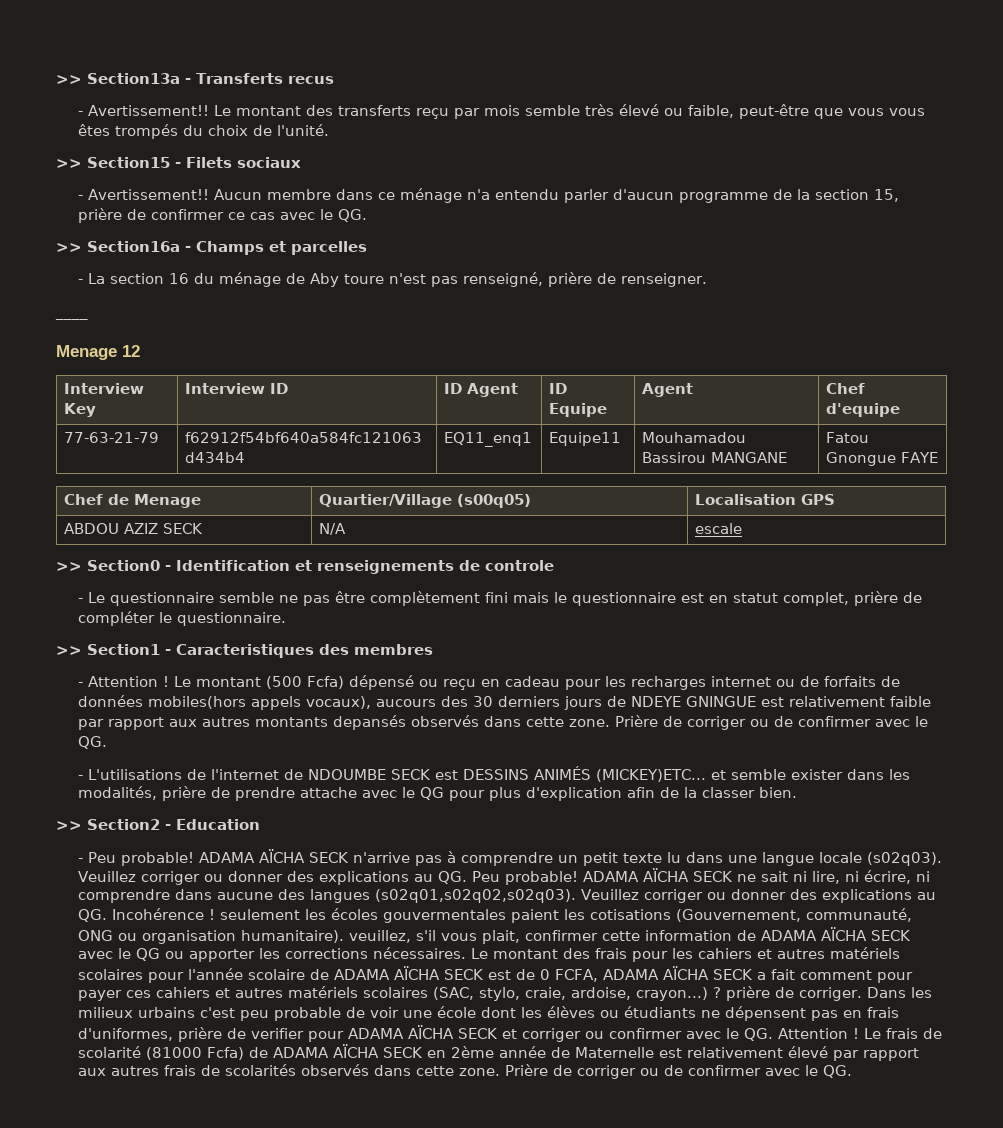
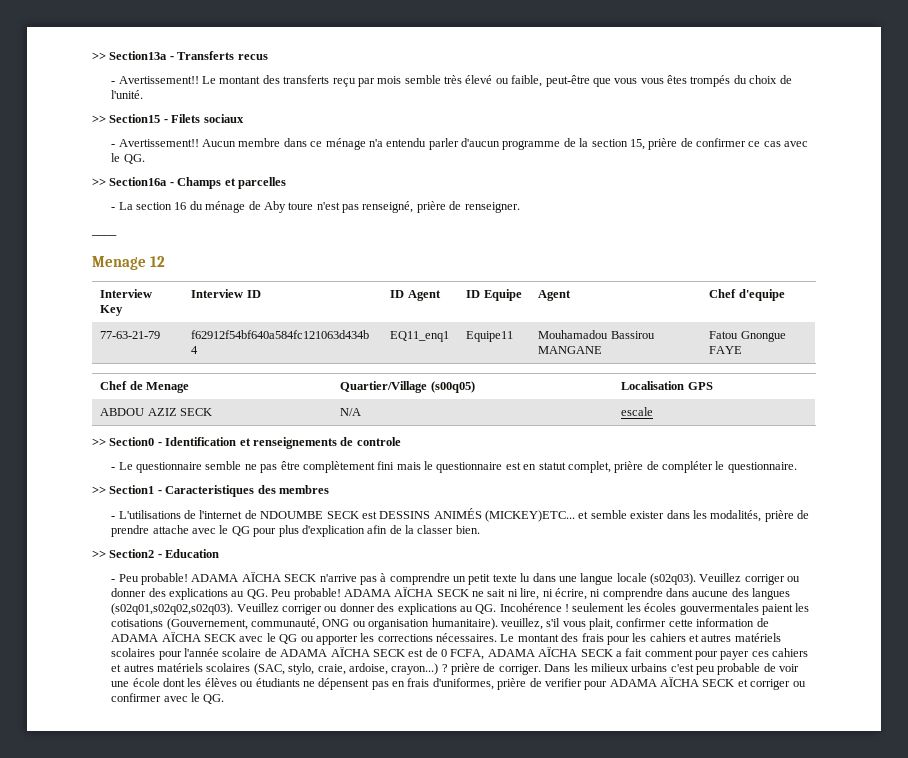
- - Attention ! Le montant (500 Fcfa) dépensé ou reçu en cadeau pour les recharges internet ou de forfaits de données mobiles(hors appels vocaux), aucours des 30 derniers jours de NDEYE GNINGUE est relativement faible par rapport aux autres montants depansés observés dans cette zone. Prière de corriger ou de confirmer avec le QG.
- Dans les milieux urbains c'est peu probable de voir une école dont les élèves ou étudiants ne dépensent pas en frais d'uniformes, prière de verifier pour ADAMA AÏCHA SECK et corriger ou confirmer avec le QG. Attention ! Le frais de scolarité (81000 Fcfa) de ADAMA AÏCHA SECK en 2ème année de Maternelle est relativement élevé par rapport aux autres frais de scolarités observés dans cette zone. Prière de corriger ou de confirmer avec le QG.
+ Dans les milieux urbains c'est peu probable de voir une école dont les élèves ou étudiants ne dépensent pas en frais d'uniformes, prière de verifier pour ADAMA AÏCHA SECK et corriger ou confirmer avec le QG.

